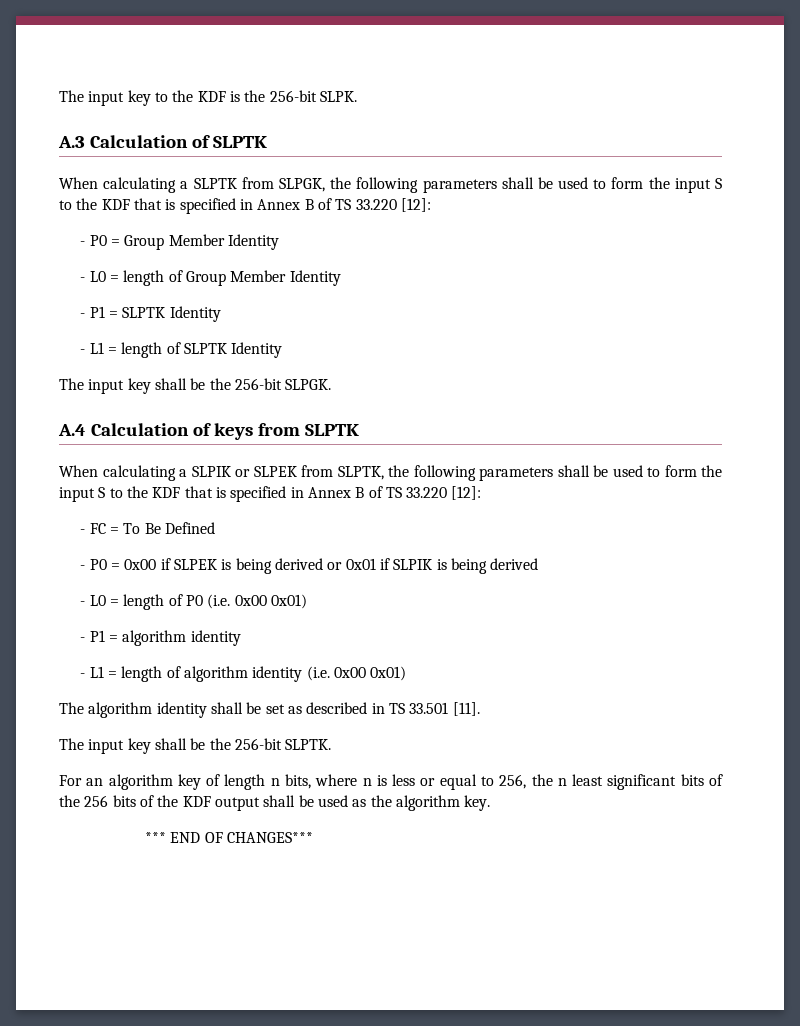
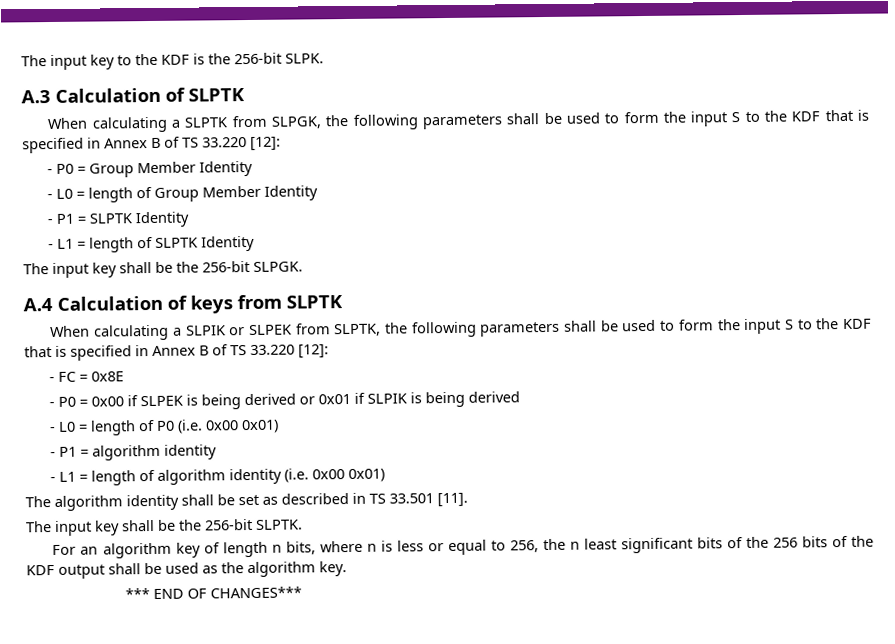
- - FC = To Be Defined
+ - FC = 0x8E

